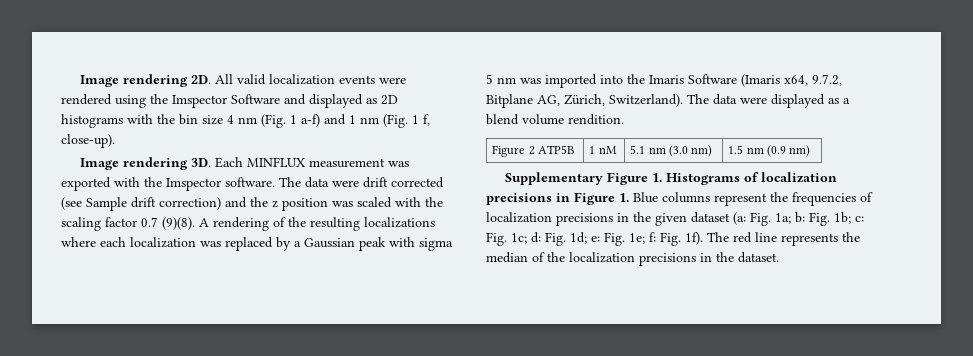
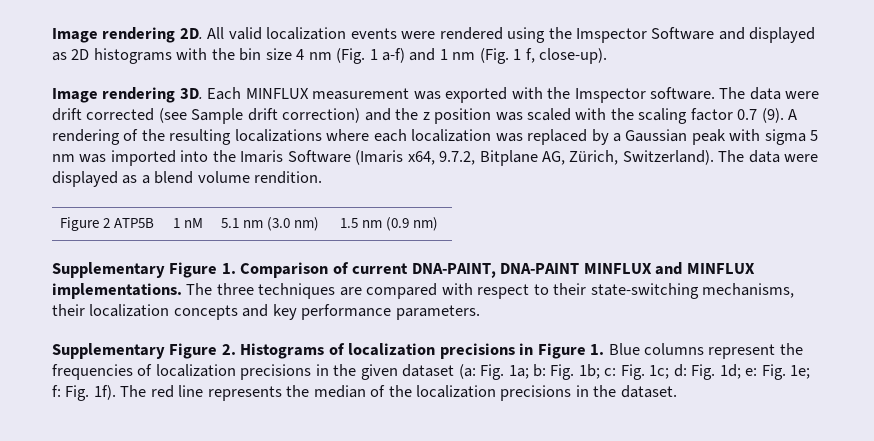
- The data were drift corrected (see Sample drift correction) and the z position was scaled with the scaling factor 0.7 (9)(8).
+ The data were drift corrected (see Sample drift correction) and the z position was scaled with the scaling factor 0.7 (9).
- Supplementary Figure 1. Histograms of localization precisions in Figure 1. Blue columns represent the frequencies of localization precisions in the given dataset (a: Fig. 1a; b: Fig. 1b; c: Fig. 1c; d: Fig. 1d; e: Fig. 1e; f: Fig. 1f).
+ Supplementary Figure 1. Comparison of current DNA-PAINT, DNA-PAINT MINFLUX and MINFLUX implementations. The three techniques are compared with respect to their state-switching mechanisms, their localization concepts and key performance parameters.
+ Supplementary Figure 2. Histograms of localization precisions in Figure 1. Blue columns represent the frequencies of localization precisions in the given dataset (a: Fig. 1a; b: Fig. 1b; c: Fig. 1c; d: Fig. 1d; e: Fig. 1e; f: Fig. 1f).

